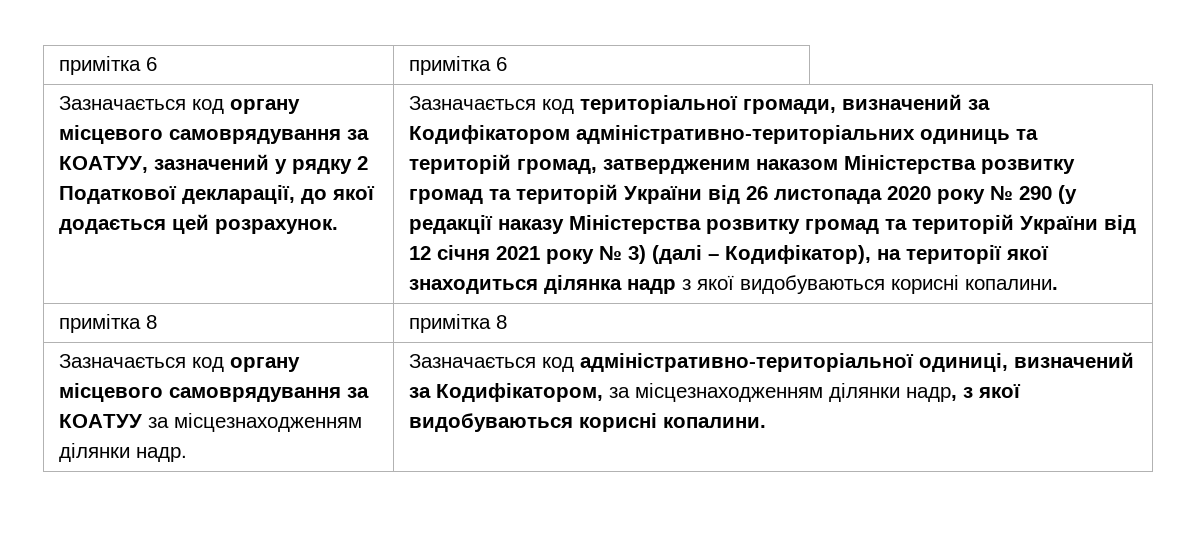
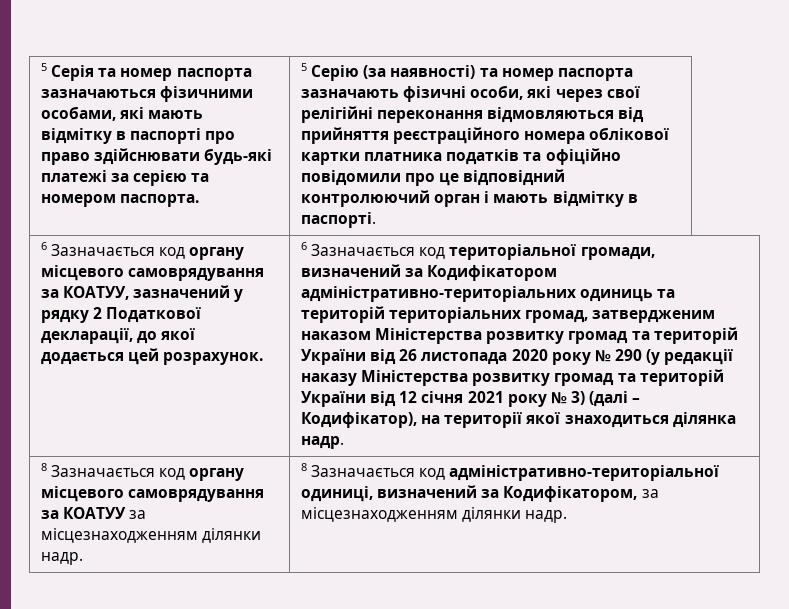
- примітка 6 | примітка 6
- Зазначається код органу місцевого самоврядування за КОАТУУ, зазначений у рядку 2 Податкової декларації, до якої додається цей розрахунок.
+ 5 Серія та номер паспорта зазначаються фізичними особами, які мають відмітку в паспорті про право здійснювати будь-які платежі за серією та номером паспорта. | 5 Серію (за наявності) та номер паспорта зазначають фізичні особи, які через свої релігійні переконання відмовляються від прийняття реєстраційного номера облікової картки платника податків та офіційно повідомили про це відповідний контролюючий орган і мають відмітку в паспорті.
+ 6 Зазначається код органу місцевого самоврядування за КОАТУУ, зазначений у рядку 2 Податкової декларації, до якої додається цей розрахунок.
- Зазначається код територіальної громади, визначений за Кодифікатором адміністративно-територіальних одиниць та територій громад, затвердженим наказом Міністерства розвитку громад та територій України від 26 листопада 2020 року № 290 (у редакції наказу Міністерства розвитку громад та територій України від 12 січня 2021 року № 3) (далі – Кодифікатор), на території якої знаходиться ділянка надр з якої видобуваються корисні копалини.
- примітка 8 | примітка 8
- Зазначається код органу місцевого самоврядування за КОАТУУ за місцезнаходженням ділянки надр. | Зазначається код адміністративно-територіальної одиниці, визначений за Кодифікатором, за місцезнаходженням ділянки надр, з якої видобуваються корисні копалини.
+ 6 Зазначається код територіальної громади, визначений за Кодифікатором адміністративно-територіальних одиниць та територій територіальних громад, затвердженим наказом Міністерства розвитку громад та територій України від 26 листопада 2020 року № 290 (у редакції наказу Міністерства розвитку громад та територій України від 12 січня 2021 року № 3) (далі – Кодифікатор), на території якої знаходиться ділянка надр.
+ 8 Зазначається код органу місцевого самоврядування за КОАТУУ за місцезнаходженням ділянки надр. | 8 Зазначається код адміністративно-територіальної одиниці, визначений за Кодифікатором, за місцезнаходженням ділянки надр.

